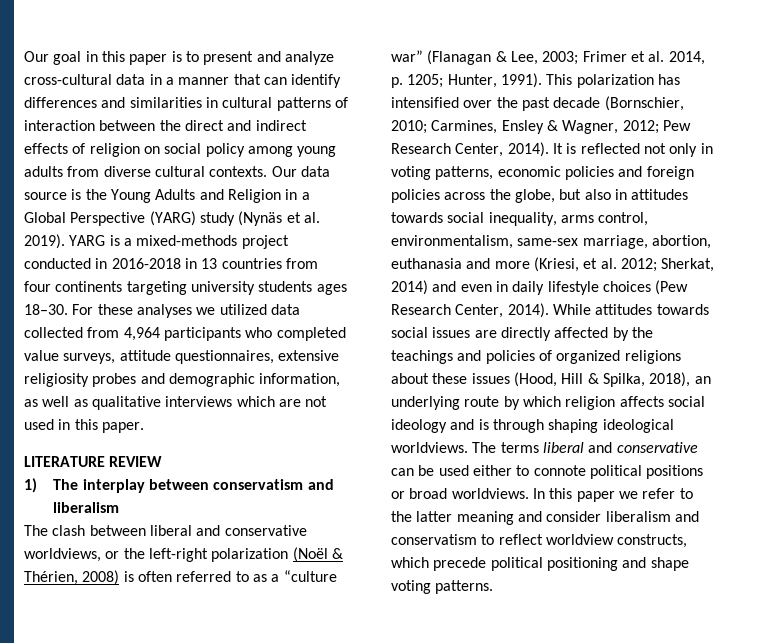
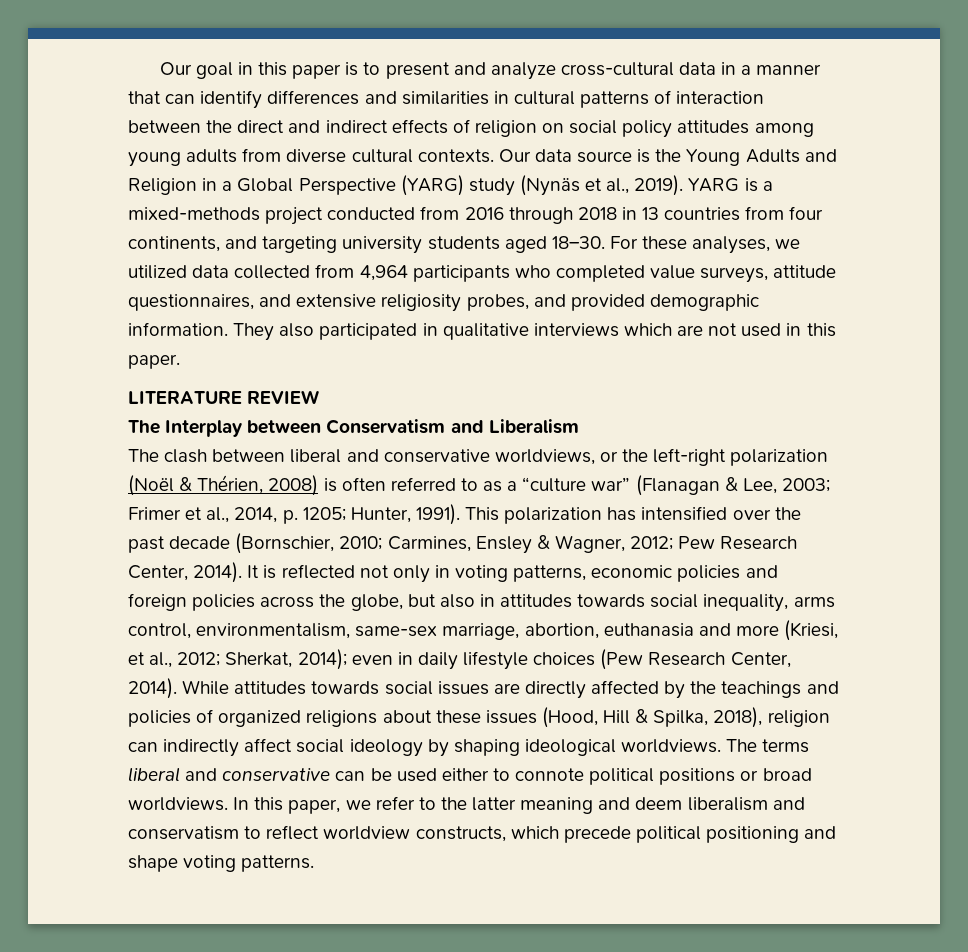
- Our goal in this paper is to present and analyze cross-cultural data in a manner that can identify differences and similarities in cultural patterns of interaction between the direct and indirect effects of religion on social policy among young adults from diverse cultural contexts.
+ Our goal in this paper is to present and analyze cross-cultural data in a manner that can identify differences and similarities in cultural patterns of interaction between the direct and indirect effects of religion on social policy attitudes among young adults from diverse cultural contexts.
- Our data source is the Young Adults and Religion in a Global Perspective (YARG) study (Nynäs et al. 2019).
+ Our data source is the Young Adults and Religion in a Global Perspective (YARG) study (Nynäs et al., 2019).
- YARG is a mixed-methods project conducted in 2016-2018 in 13 countries from four continents targeting university students ages 18–30.
+ YARG is a mixed-methods project conducted from 2016 through 2018 in 13 countries from four continents, and targeting university students aged 18–30.
- For these analyses we utilized data collected from 4,964 participants who completed value surveys, attitude questionnaires, extensive religiosity probes and demographic information, as well as qualitative interviews which are not used in this paper.
+ For these analyses, we utilized data collected from 4,964 participants who completed value surveys, attitude questionnaires, and extensive religiosity probes, and provided demographic information. They also participated in qualitative interviews which are not used in this paper.
- 1) The interplay between conservatism and liberalism
+ The Interplay between Conservatism and Liberalism
- The clash between liberal and conservative worldviews, or the left-right polarization (Noël & Thérien, 2008) is often referred to as a “culture war” (Flanagan & Lee, 2003; Frimer et al. 2014, p. 1205; Hunter, 1991).
+ The clash between liberal and conservative worldviews, or the left-right polarization (Noël & Thérien, 2008) is often referred to as a “culture war” (Flanagan & Lee, 2003; Frimer et al., 2014, p. 1205; Hunter, 1991).
- It is reflected not only in voting patterns, economic policies and foreign policies across the globe, but also in attitudes towards social inequality, arms control, environmentalism, same-sex marriage, abortion, euthanasia and more (Kriesi, et al. 2012; Sherkat, 2014) and even in daily lifestyle choices (Pew Research Center, 2014).
+ It is reflected not only in voting patterns, economic policies and foreign policies across the globe, but also in attitudes towards social inequality, arms control, environmentalism, same-sex marriage, abortion, euthanasia and more (Kriesi, et al., 2012; Sherkat, 2014); even in daily lifestyle choices (Pew Research Center, 2014).
- While attitudes towards social issues are directly affected by the teachings and policies of organized religions about these issues (Hood, Hill & Spilka, 2018), an underlying route by which religion affects social ideology and is through shaping ideological worldviews.
+ While attitudes towards social issues are directly affected by the teachings and policies of organized religions about these issues (Hood, Hill & Spilka, 2018), religion can indirectly affect social ideology by shaping ideological worldviews.
- In this paper we refer to the latter meaning and consider liberalism and conservatism to reflect worldview constructs, which precede political positioning and shape voting patterns.
+ In this paper, we refer to the latter meaning and deem liberalism and conservatism to reflect worldview constructs, which precede political positioning and shape voting patterns.

